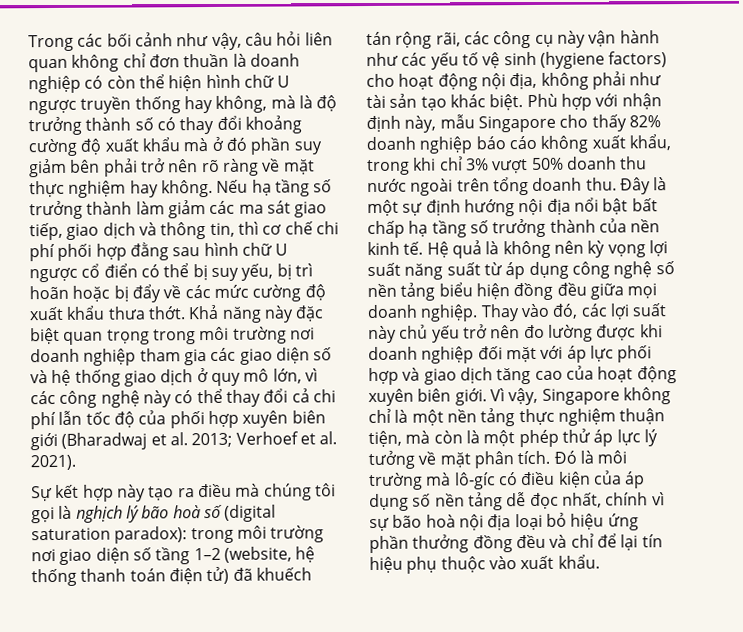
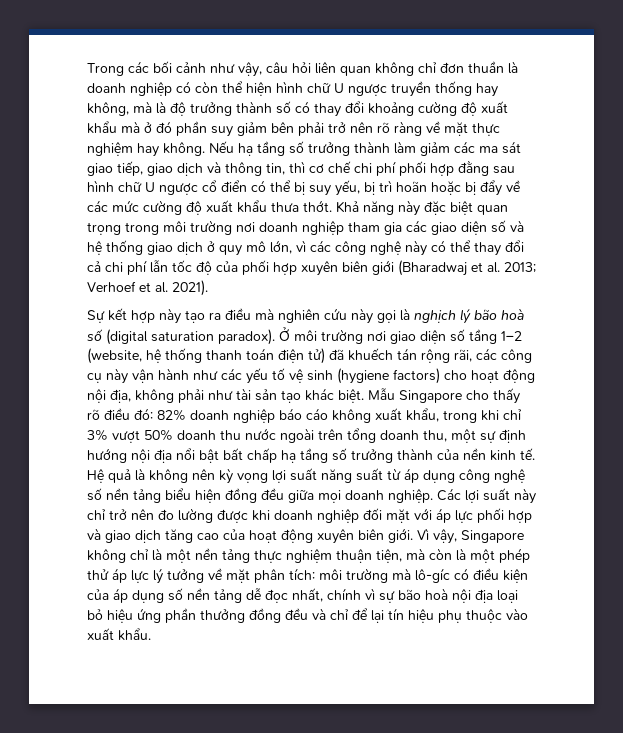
- Sự kết hợp này tạo ra điều mà chúng tôi gọi là nghịch lý bão hoà số (digital saturation paradox): trong môi trường nơi giao diện số tầng 1–2 (website, hệ thống thanh toán điện tử) đã khuếch tán rộng rãi, các công cụ này vận hành như các yếu tố vệ sinh (hygiene factors) cho hoạt động nội địa, không phải như tài sản tạo khác biệt.
+ Sự kết hợp này tạo ra điều mà nghiên cứu này gọi là nghịch lý bão hoà số (digital saturation paradox). Ở môi trường nơi giao diện số tầng 1–2 (website, hệ thống thanh toán điện tử) đã khuếch tán rộng rãi, các công cụ này vận hành như các yếu tố vệ sinh (hygiene factors) cho hoạt động nội địa, không phải như tài sản tạo khác biệt.
- Phù hợp với nhận định này, mẫu Singapore cho thấy 82% doanh nghiệp báo cáo không xuất khẩu, trong khi chỉ 3% vượt 50% doanh thu nước ngoài trên tổng doanh thu. Đây là một sự định hướng nội địa nổi bật bất chấp hạ tầng số trưởng thành của nền kinh tế.
+ Mẫu Singapore cho thấy rõ điều đó: 82% doanh nghiệp báo cáo không xuất khẩu, trong khi chỉ 3% vượt 50% doanh thu nước ngoài trên tổng doanh thu, một sự định hướng nội địa nổi bật bất chấp hạ tầng số trưởng thành của nền kinh tế.
- Thay vào đó, các lợi suất này chủ yếu trở nên đo lường được khi doanh nghiệp đối mặt với áp lực phối hợp và giao dịch tăng cao của hoạt động xuyên biên giới.
+ Các lợi suất này chỉ trở nên đo lường được khi doanh nghiệp đối mặt với áp lực phối hợp và giao dịch tăng cao của hoạt động xuyên biên giới.
- Vì vậy, Singapore không chỉ là một nền tảng thực nghiệm thuận tiện, mà còn là một phép thử áp lực lý tưởng về mặt phân tích. Đó là môi trường mà lô-gíc có điều kiện của áp dụng số nền tảng dễ đọc nhất, chính vì sự bão hoà nội địa loại bỏ hiệu ứng phần thưởng đồng đều và chỉ để lại tín hiệu phụ thuộc vào xuất khẩu.
+ Vì vậy, Singapore không chỉ là một nền tảng thực nghiệm thuận tiện, mà còn là một phép thử áp lực lý tưởng về mặt phân tích: môi trường mà lô-gíc có điều kiện của áp dụng số nền tảng dễ đọc nhất, chính vì sự bão hoà nội địa loại bỏ hiệu ứng phần thưởng đồng đều và chỉ để lại tín hiệu phụ thuộc vào xuất khẩu.

